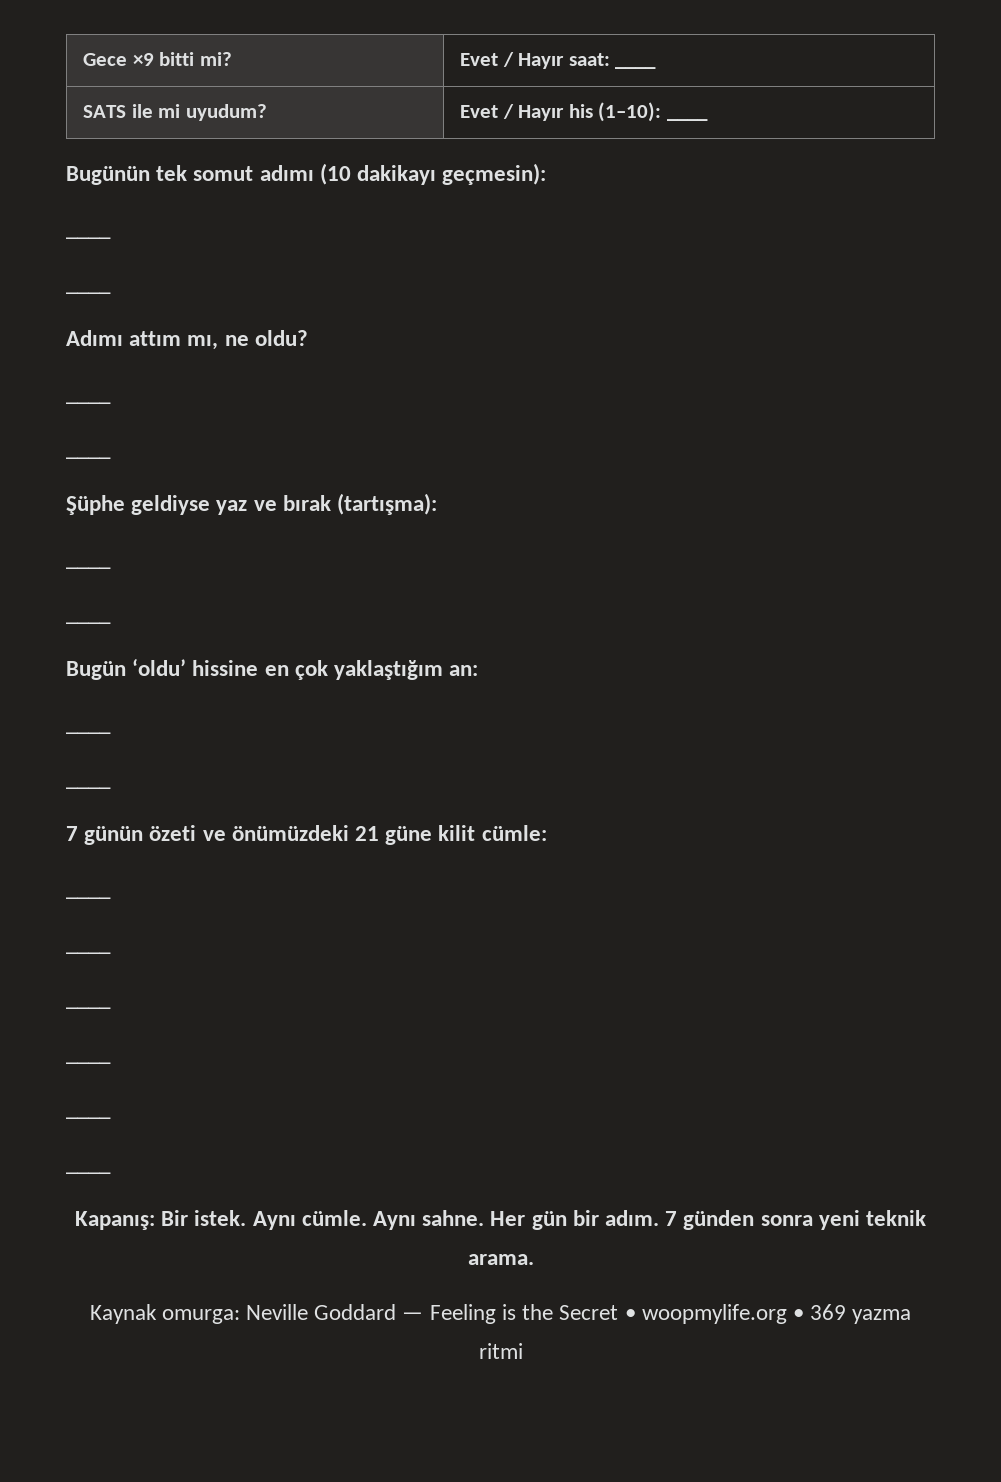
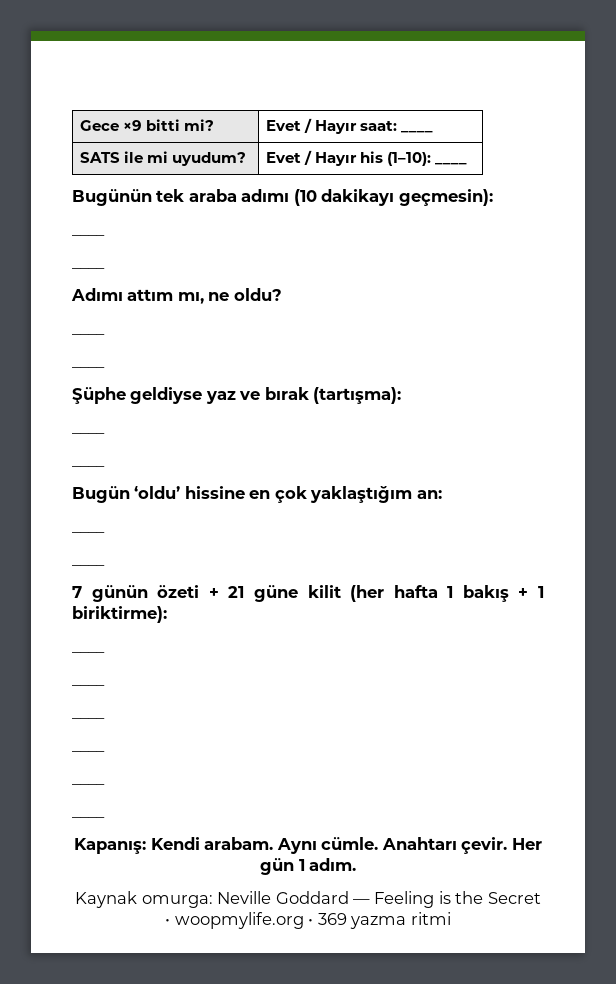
- Bugünün tek somut adımı (10 dakikayı geçmesin):
+ Bugünün tek araba adımı (10 dakikayı geçmesin):
- 7 günün özeti ve önümüzdeki 21 güne kilit cümle:
+ 7 günün özeti + 21 güne kilit (her hafta 1 bakış + 1 biriktirme):
- Kapanış: Bir istek. Aynı cümle. Aynı sahne.
+ Kapanış: Kendi arabam. Aynı cümle. Anahtarı çevir.
- Her gün bir adım. 7 günden sonra yeni teknik arama.
+ Her gün 1 adım.

